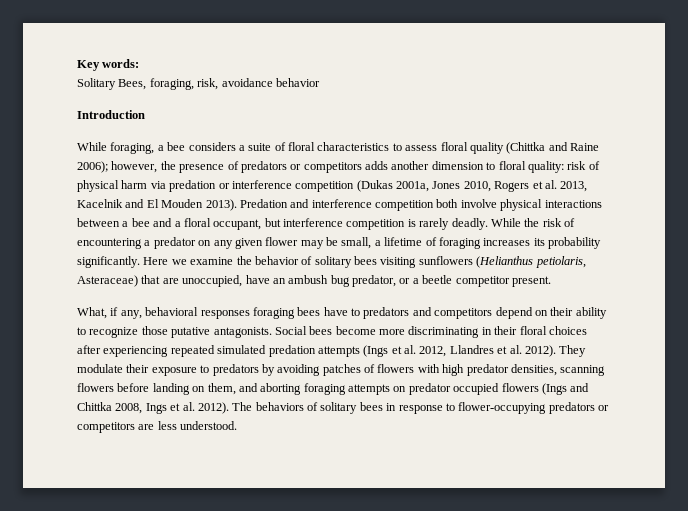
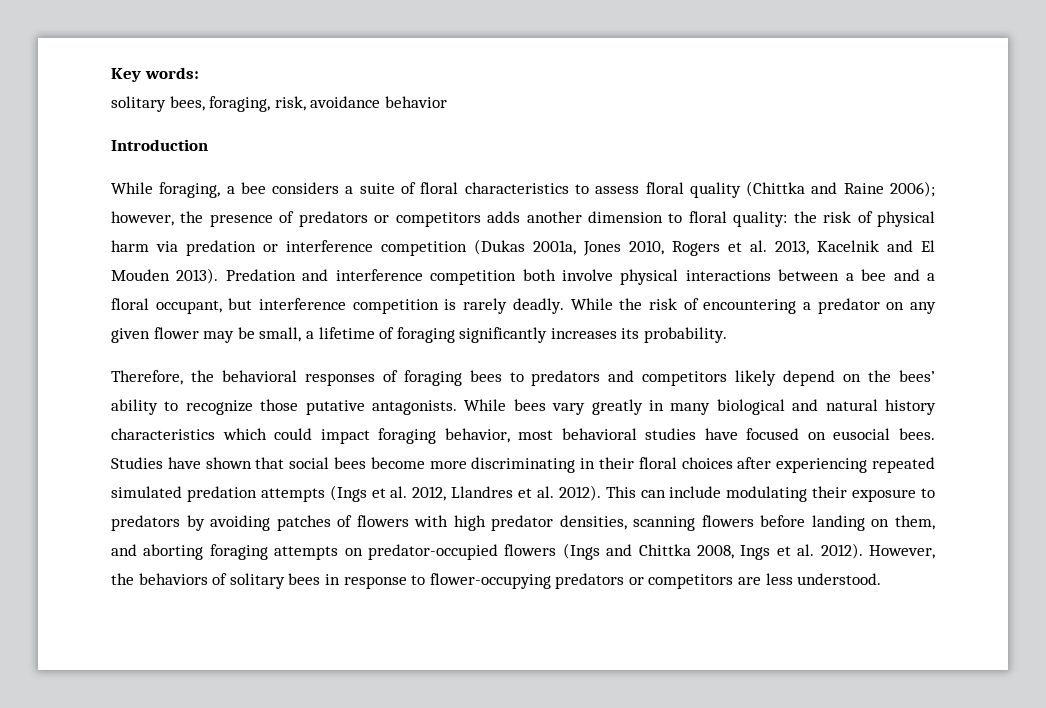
- Solitary Bees, foraging, risk, avoidance behavior
+ solitary bees, foraging, risk, avoidance behavior
- While foraging, a bee considers a suite of floral characteristics to assess floral quality (Chittka and Raine 2006); however, the presence of predators or competitors adds another dimension to floral quality: risk of physical harm via predation or interference competition (Dukas 2001a, Jones 2010, Rogers et al. 2013, Kacelnik and El Mouden 2013).
+ While foraging, a bee considers a suite of floral characteristics to assess floral quality (Chittka and Raine 2006); however, the presence of predators or competitors adds another dimension to floral quality: the risk of physical harm via predation or interference competition (Dukas 2001a, Jones 2010, Rogers et al. 2013, Kacelnik and El Mouden 2013).
- While the risk of encountering a predator on any given flower may be small, a lifetime of foraging increases its probability significantly. Here we examine the behavior of solitary bees visiting sunflowers (Helianthus petiolaris, Asteraceae) that are unoccupied, have an ambush bug predator, or a beetle competitor present.
- What, if any, behavioral responses foraging bees have to predators and competitors depend on their ability to recognize those putative antagonists.
+ While the risk of encountering a predator on any given flower may be small, a lifetime of foraging significantly increases its probability.
+ Therefore, the behavioral responses of foraging bees to predators and competitors likely depend on the bees’ ability to recognize those putative antagonists.
- Social bees become more discriminating in their floral choices after experiencing repeated simulated predation attempts (Ings et al. 2012, Llandres et al. 2012).
+ While bees vary greatly in many biological and natural history characteristics which could impact foraging behavior, most behavioral studies have focused on eusocial bees. Studies have shown that social bees become more discriminating in their floral choices after experiencing repeated simulated predation attempts (Ings et al. 2012, Llandres et al. 2012).
- They modulate their exposure to predators by avoiding patches of flowers with high predator densities, scanning flowers before landing on them, and aborting foraging attempts on predator occupied flowers (Ings and Chittka 2008, Ings et al. 2012).
+ This can include modulating their exposure to predators by avoiding patches of flowers with high predator densities, scanning flowers before landing on them, and aborting foraging attempts on predator-occupied flowers (Ings and Chittka 2008, Ings et al. 2012).
- The behaviors of solitary bees in response to flower-occupying predators or competitors are less understood.
+ However, the behaviors of solitary bees in response to flower-occupying predators or competitors are less understood.

